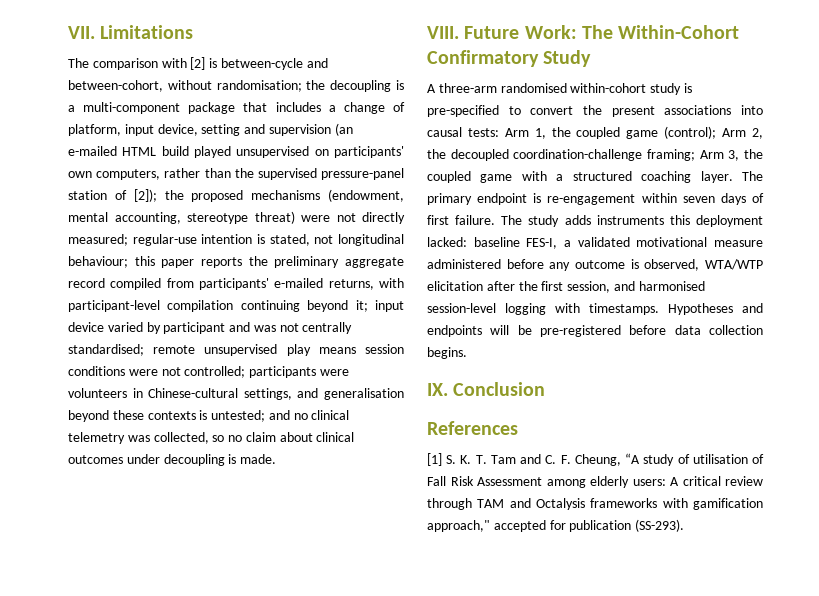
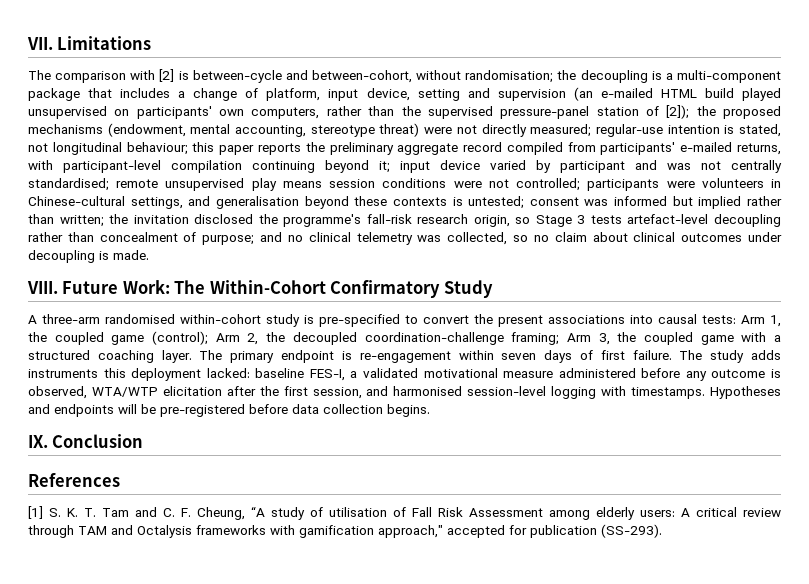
+ consent was informed but implied rather than written; the invitation disclosed the programme's fall-risk research origin, so Stage 3 tests artefact-level decoupling rather than concealment of purpose;

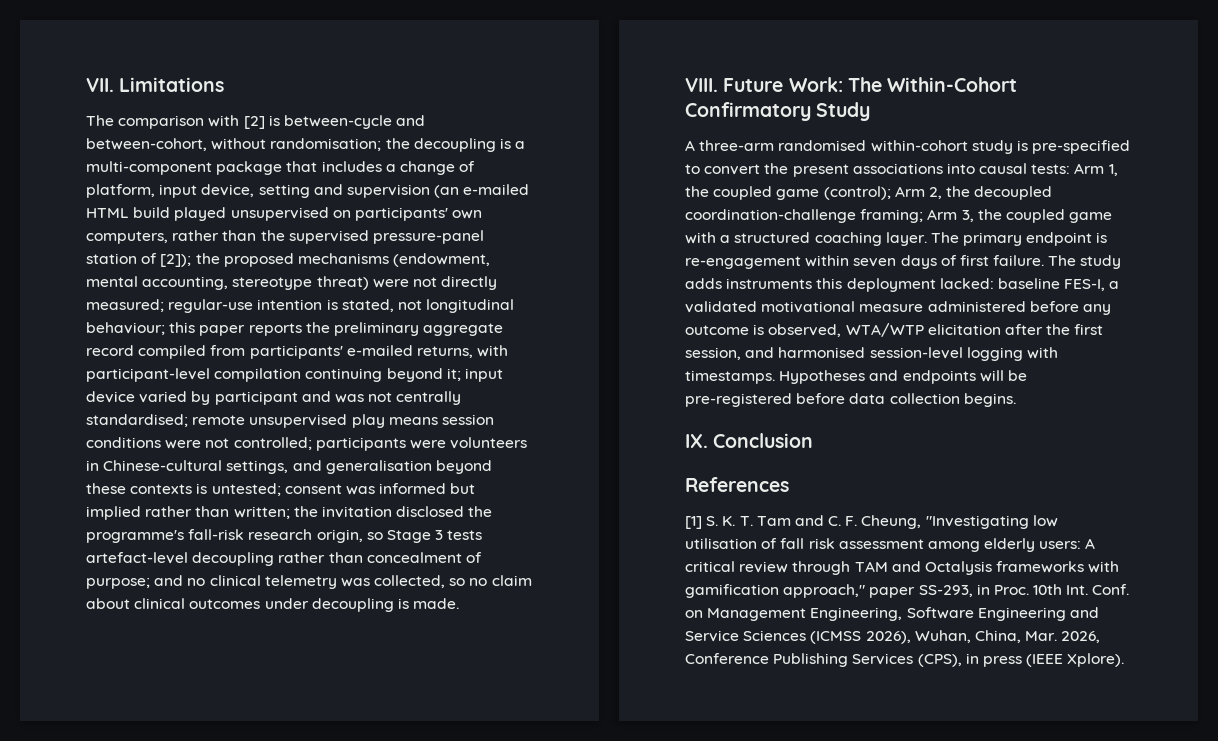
- [1] S. K. T. Tam and C. F. Cheung, “A study of utilisation of Fall Risk Assessment among elderly users: A critical review through TAM and Octalysis frameworks with gamification approach," accepted for publication (SS-293).
+ [1] S. K. T. Tam and C. F. Cheung, "Investigating low utilisation of fall risk assessment among elderly users: A critical review through TAM and Octalysis frameworks with gamification approach," paper SS-293, in Proc. 10th Int. Conf. on Management Engineering, Software Engineering and Service Sciences (ICMSS 2026), Wuhan, China, Mar. 2026, Conference Publishing Services (CPS), in press (IEEE Xplore).

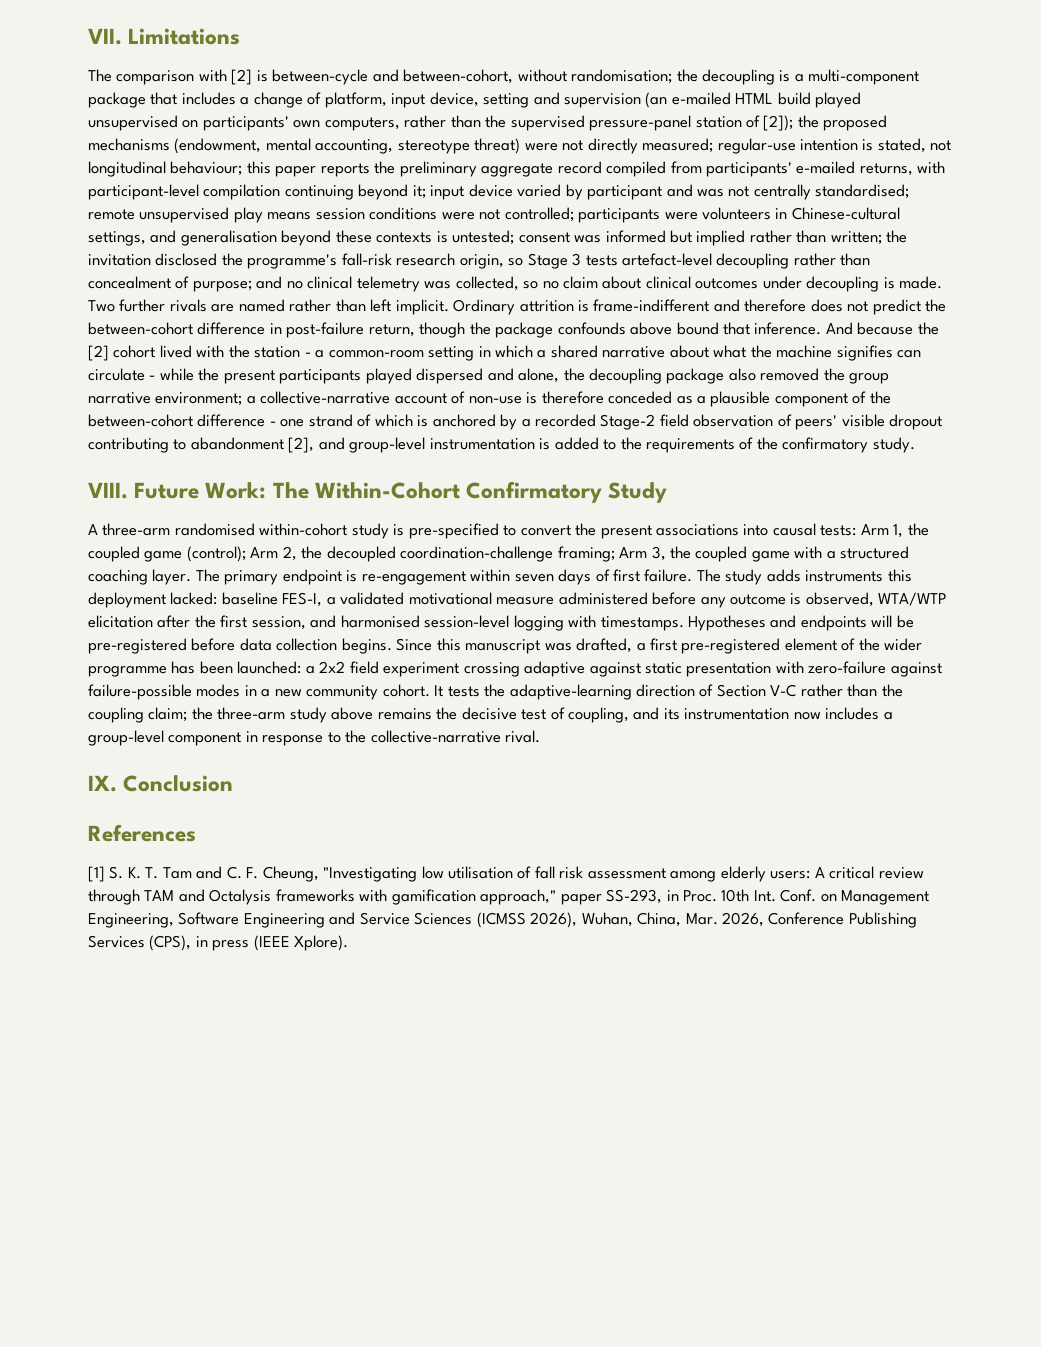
+ Two further rivals are named rather than left implicit. Ordinary attrition is frame-indifferent and therefore does not predict the between-cohort difference in post-failure return, though the package confounds above bound that inference. And because the [2] cohort lived with the station - a common-room setting in which a shared narrative about what the machine signifies can circulate - while the present participants played dispersed and alone, the decoupling package also removed the group narrative environment; a collective-narrative account of non-use is therefore conceded as a plausible component of the between-cohort difference - one strand of which is anchored by a recorded Stage-2 field observation of peers' visible dropout contributing to abandonment [2], and group-level instrumentation is added to the requirements of the confirmatory study.
+ Since this manuscript was drafted, a first pre-registered element of the wider programme has been launched: a 2x2 field experiment crossing adaptive against static presentation with zero-failure against failure-possible modes in a new community cohort. It tests the adaptive-learning direction of Section V-C rather than the coupling claim; the three-arm study above remains the decisive test of coupling, and its instrumentation now includes a group-level component in response to the collective-narrative rival.

